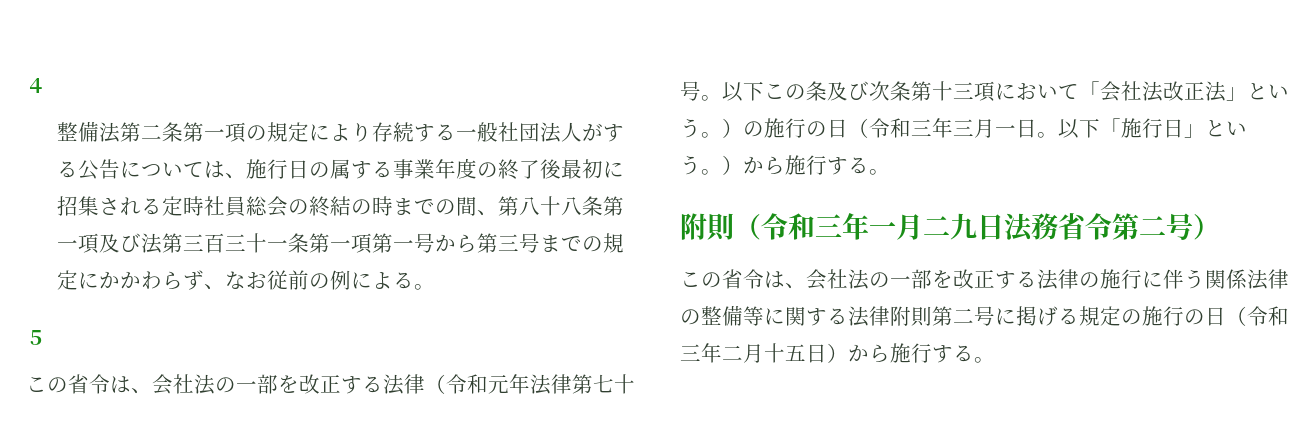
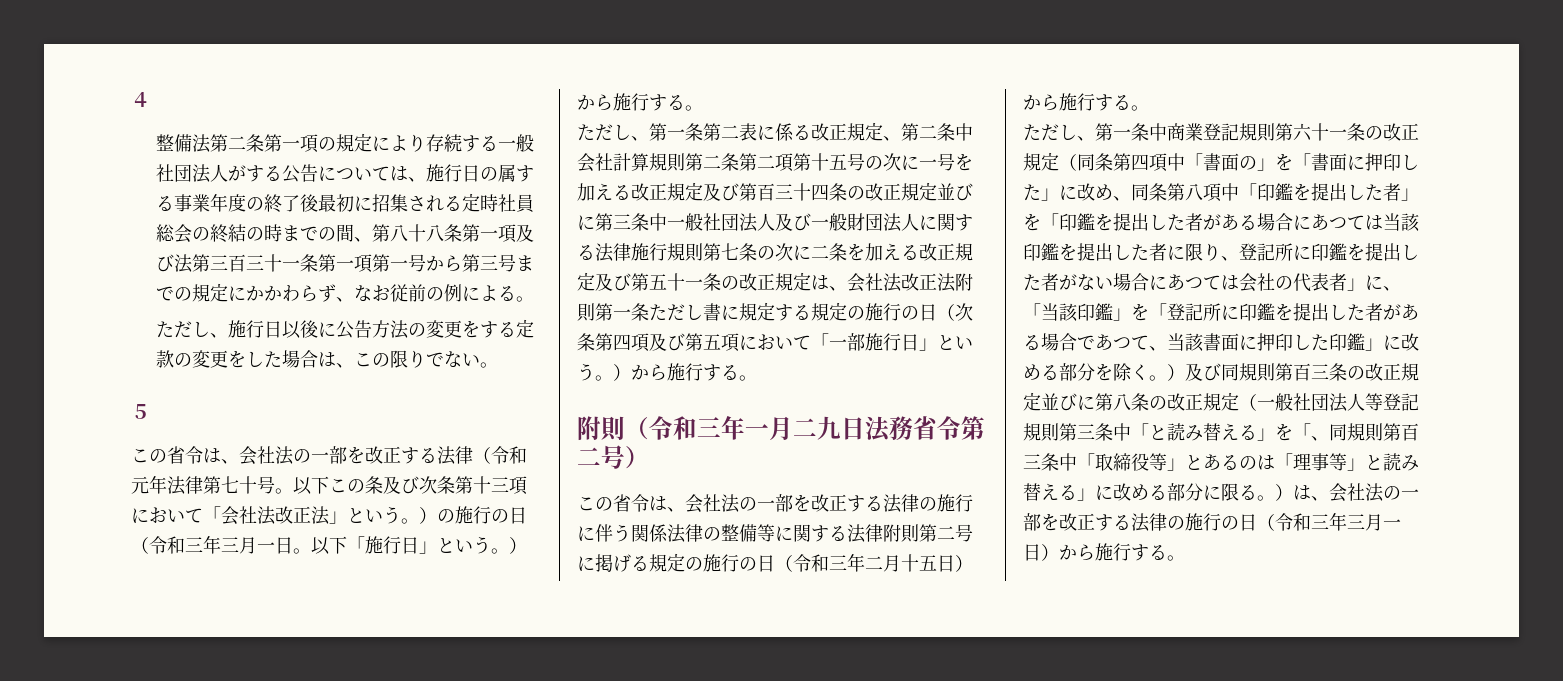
+ ただし、施行日以後に公告方法の変更をする定款の変更をした場合は、この限りでない。
+ ただし、第一条第二表に係る改正規定、第二条中会社計算規則第二条第二項第十五号の次に一号を加える改正規定及び第百三十四条の改正規定並びに第三条中一般社団法人及び一般財団法人に関する法律施行規則第七条の次に二条を加える改正規定及び第五十一条の改正規定は、会社法改正法附則第一条ただし書に規定する規定の施行の日（次条第四項及び第五項において「一部施行日」という。）から施行する。
+ ただし、第一条中商業登記規則第六十一条の改正規定（同条第四項中「書面の」を「書面に押印した」に改め、同条第八項中「印鑑を提出した者」を「印鑑を提出した者がある場合にあつては当該印鑑を提出した者に限り、登記所に印鑑を提出した者がない場合にあつては会社の代表者」に、「当該印鑑」を「登記所に印鑑を提出した者がある場合であつて、当該書面に押印した印鑑」に改める部分を除く。）及び同規則第百三条の改正規定並びに第八条の改正規定（一般社団法人等登記規則第三条中「と読み替える」を「、同規則第百三条中「取締役等」とあるのは「理事等」と読み替える」に改める部分に限る。）は、会社法の一部を改正する法律の施行の日（令和三年三月一日）から施行する。

